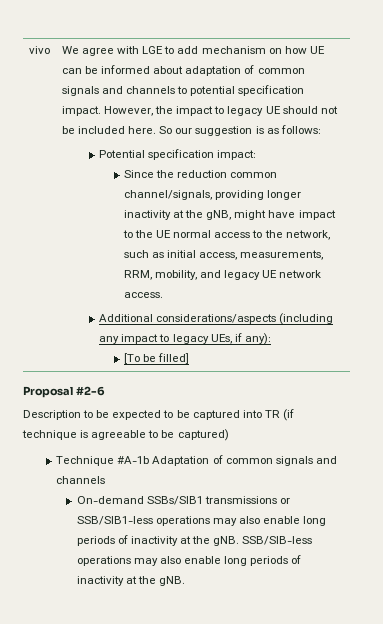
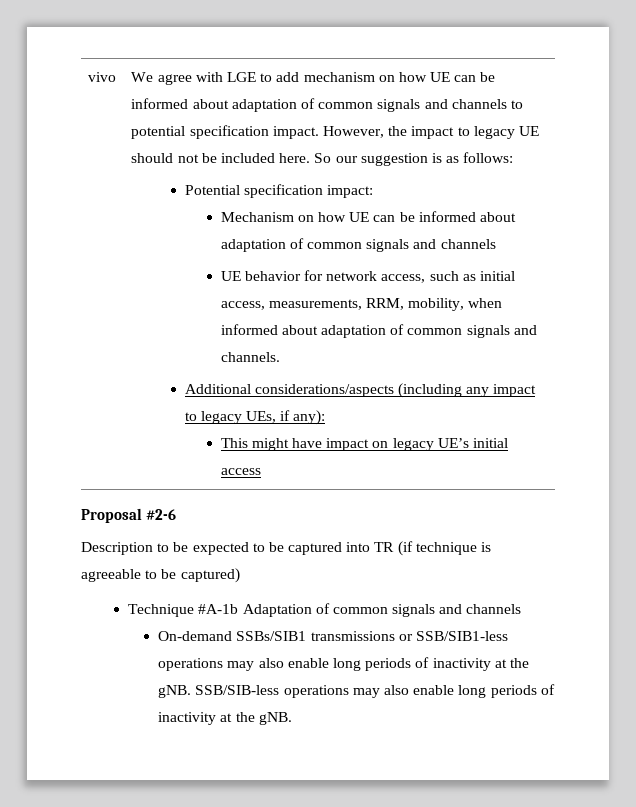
- Since the reduction common channel/signals, providing longer inactivity at the gNB, might have impact to the UE normal access to the network, such as initial access, measurements, RRM, mobility, and legacy UE network access.
+ Mechanism on how UE can be informed about adaptation of common signals and channels
+ UE behavior for network access, such as initial access, measurements, RRM, mobility, when informed about adaptation of common signals and channels.
- [To be filled]
+ This might have impact on legacy UE’s initial access

